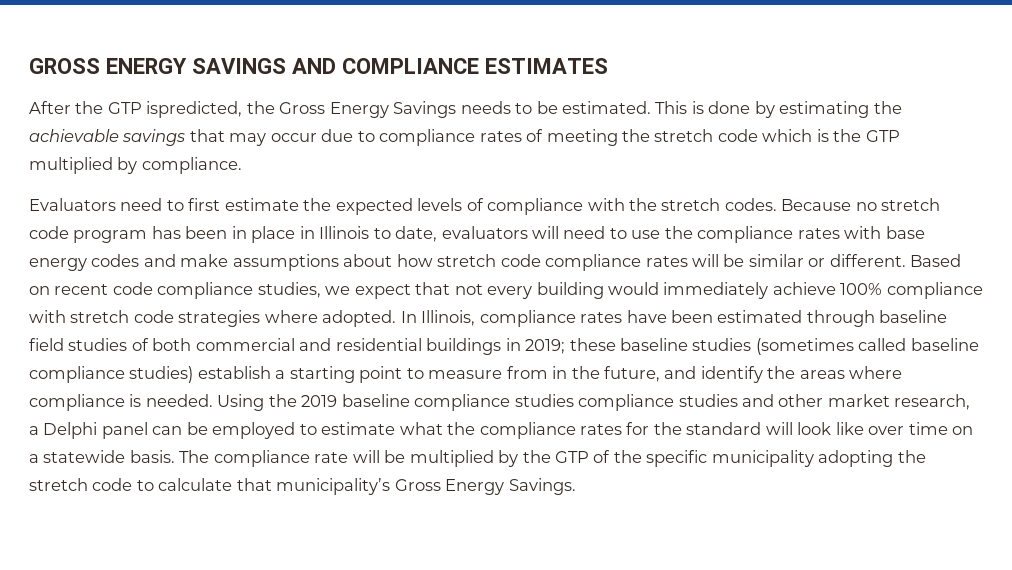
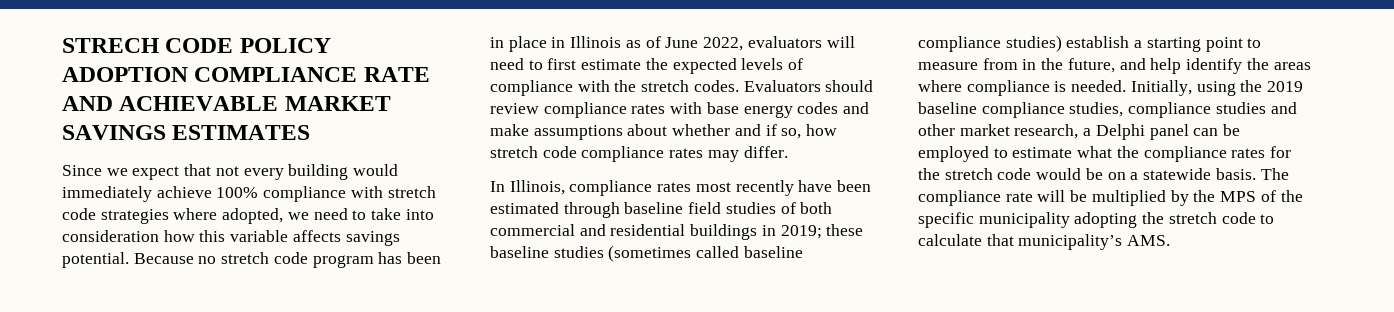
- GROSS ENERGY SAVINGS AND COMPLIANCE ESTIMATES
- After the GTP ispredicted, the Gross Energy Savings needs to be estimated. This is done by estimating the achievable savings that may occur due to compliance rates of meeting the stretch code which is the GTP multiplied by compliance.
- Evaluators need to first estimate the expected levels of compliance with the stretch codes. Because no stretch code program has been in place in Illinois to date, evaluators will need to use the compliance rates with base energy codes and make assumptions about how stretch code compliance rates will be similar or different. Based on recent code compliance studies, we expect that not every building would immediately achieve 100% compliance with stretch code strategies where adopted. In Illinois, compliance rates have been estimated through baseline field studies of both commercial and residential buildings in 2019;
+ STRECH CODE POLICY ADOPTION COMPLIANCE RATE AND ACHIEVABLE MARKET SAVINGS ESTIMATES
+ Since we expect that not every building would immediately achieve 100% compliance with stretch code strategies where adopted, we need to take into consideration how this variable affects savings potential. Because no stretch code program has been in place in Illinois as of June 2022, evaluators will need to first estimate the expected levels of compliance with the stretch codes. Evaluators should review compliance rates with base energy codes and make assumptions about whether and if so, how stretch code compliance rates may differ.
+ In Illinois, compliance rates most recently have been estimated through baseline field studies of both commercial and residential buildings in 2019;
- these baseline studies (sometimes called baseline compliance studies) establish a starting point to measure from in the future, and identify the areas where compliance is needed.
+ these baseline studies (sometimes called baseline compliance studies) establish a starting point to measure from in the future, and help identify the areas where compliance is needed.
- Using the 2019 baseline compliance studies compliance studies and other market research, a Delphi panel can be employed to estimate what the compliance rates for the standard will look like over time on a statewide basis.
+ Initially, using the 2019 baseline compliance studies, compliance studies and other market research, a Delphi panel can be employed to estimate what the compliance rates for the stretch code would be on a statewide basis.
- The compliance rate will be multiplied by the GTP of the specific municipality adopting the stretch code to calculate that municipality’s Gross Energy Savings.
+ The compliance rate will be multiplied by the MPS of the specific municipality adopting the stretch code to calculate that municipality’s AMS.

